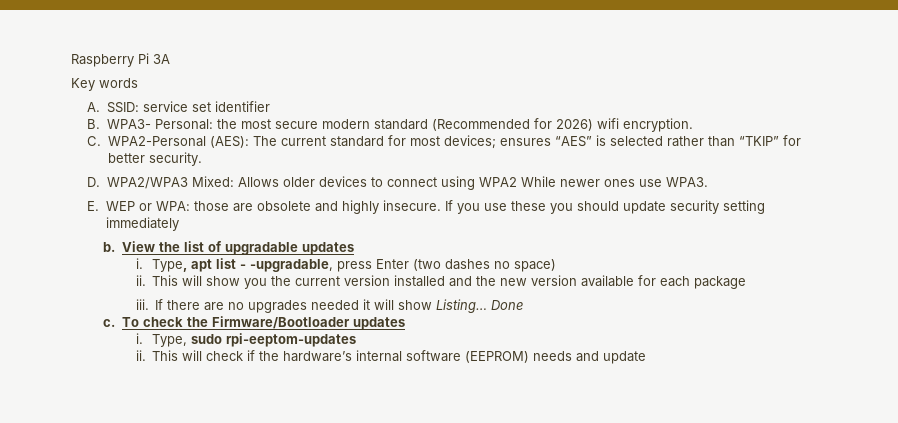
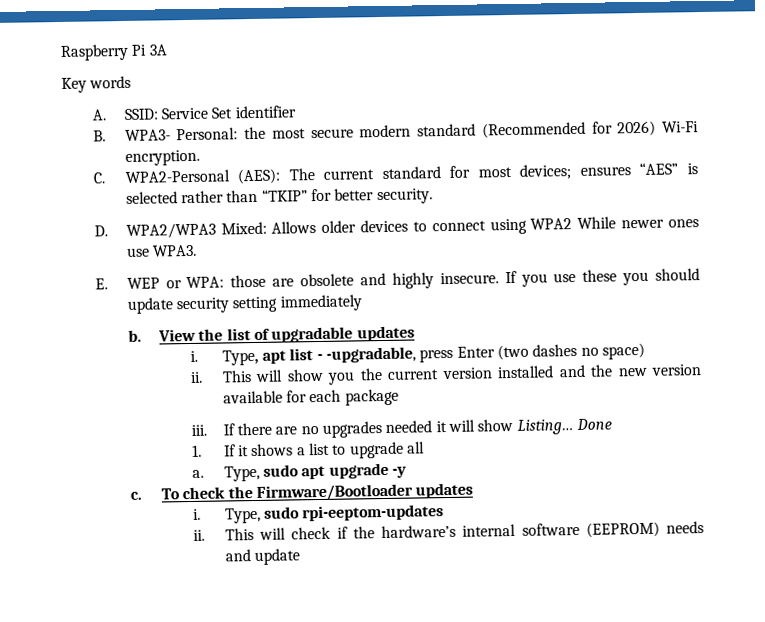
- A. SSID: service set identifier
+ A. SSID: Service Set identifier
- B. WPA3- Personal: the most secure modern standard (Recommended for 2026) wifi encryption.
+ B. WPA3- Personal: the most secure modern standard (Recommended for 2026) Wi-Fi encryption.
+ 1. If it shows a list to upgrade all
+ a. Type, sudo apt upgrade -y

